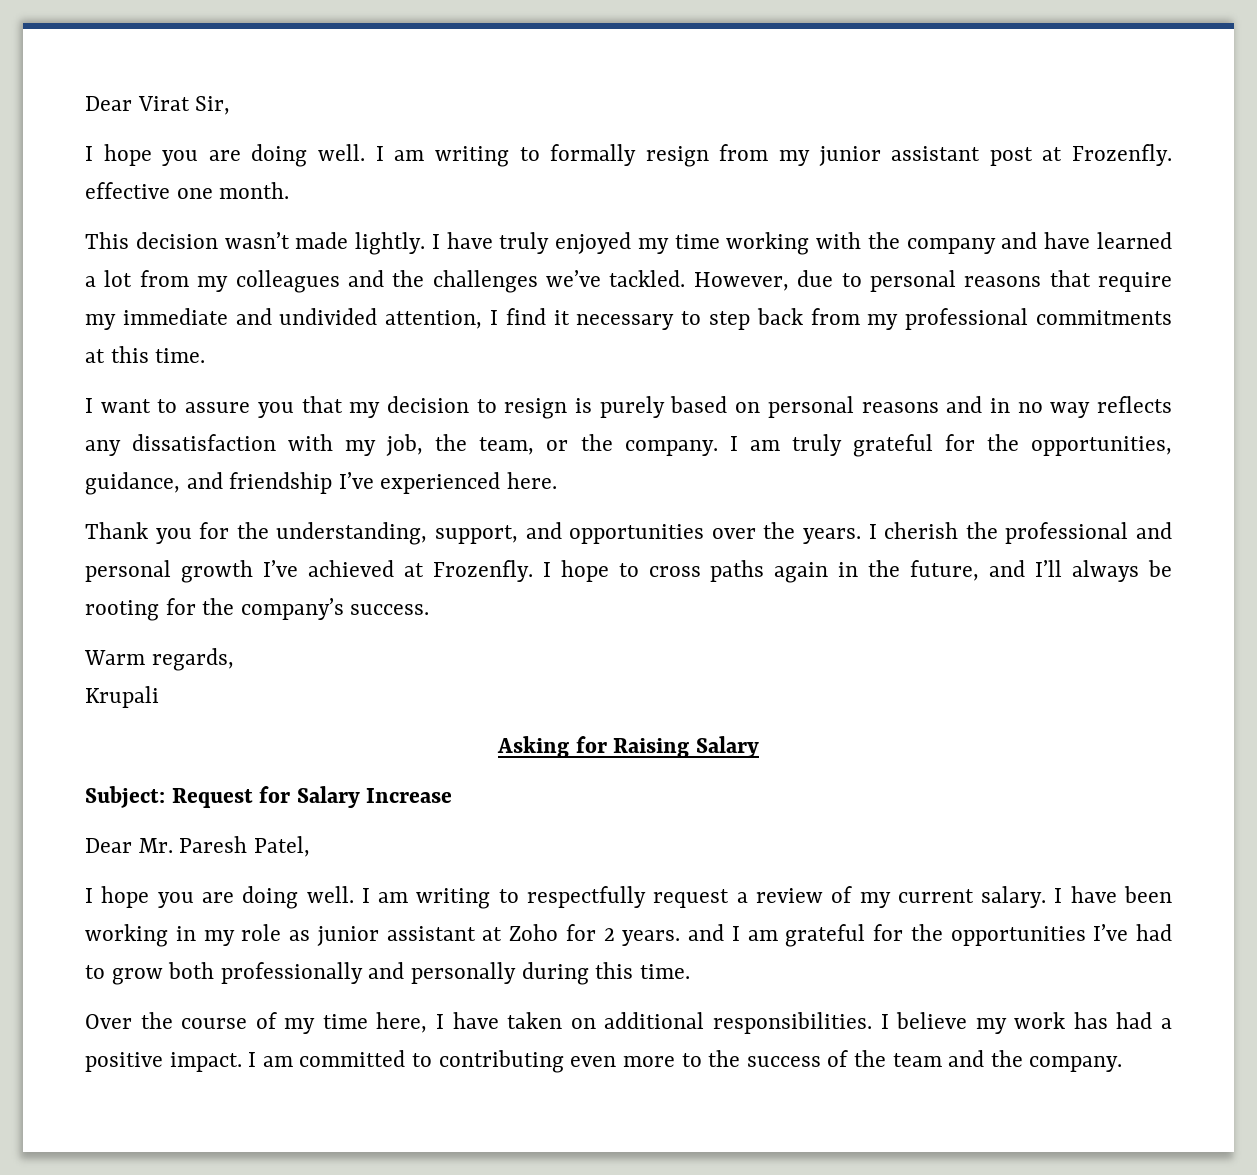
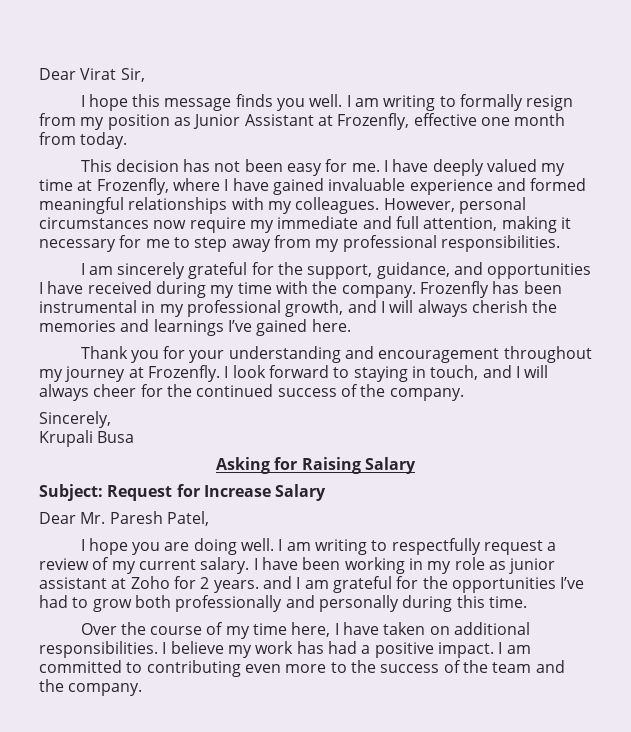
  Dear Virat Sir,
- I hope you are doing well.
+ I hope this message finds you well.
- I am writing to formally resign from my junior assistant post at Frozenfly. effective one month.
- This decision wasn’t made lightly. I have truly enjoyed my time working with the company and have learned a lot from my colleagues and the challenges we’ve tackled. However, due to personal reasons that require my immediate and undivided attention, I find it necessary to step back from my professional commitments at this time.
- I want to assure you that my decision to resign is purely based on personal reasons and in no way reflects any dissatisfaction with my job, the team, or the company. I am truly grateful for the opportunities, guidance, and friendship I’ve experienced here.
- Thank you for the understanding, support, and opportunities over the years. I cherish the professional and personal growth I’ve achieved at Frozenfly. I hope to cross paths again in the future, and I’ll always be rooting for the company’s success.
- Warm regards,
+ I am writing to formally resign from my position as Junior Assistant at Frozenfly, effective one month from today.
+ This decision has not been easy for me. I have deeply valued my time at Frozenfly, where I have gained invaluable experience and formed meaningful relationships with my colleagues. However, personal circumstances now require my immediate and full attention, making it necessary for me to step away from my professional responsibilities.
+ I am sincerely grateful for the support, guidance, and opportunities I have received during my time with the company. Frozenfly has been instrumental in my professional growth, and I will always cherish the memories and learnings I’ve gained here.
+ Thank you for your understanding and encouragement throughout my journey at Frozenfly. I look forward to staying in touch, and I will always cheer for the continued success of the company.
+ Sincerely,
- Krupali
+ Krupali Busa
- Subject: Request for Salary Increase
+ Subject: Request for Increase Salary

